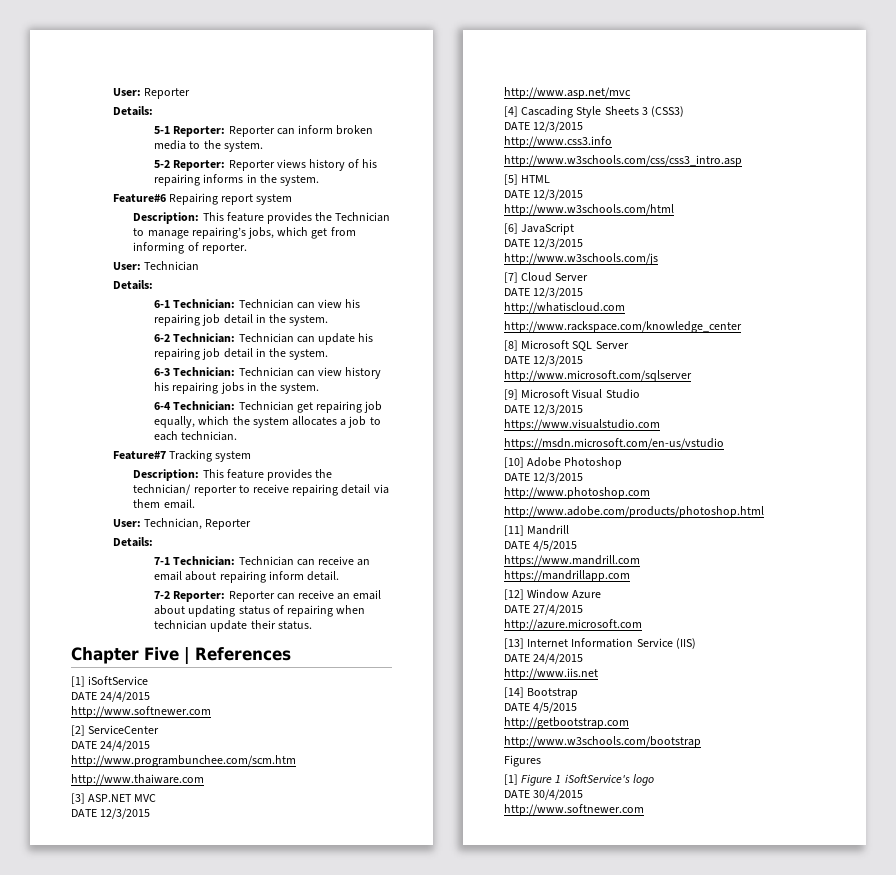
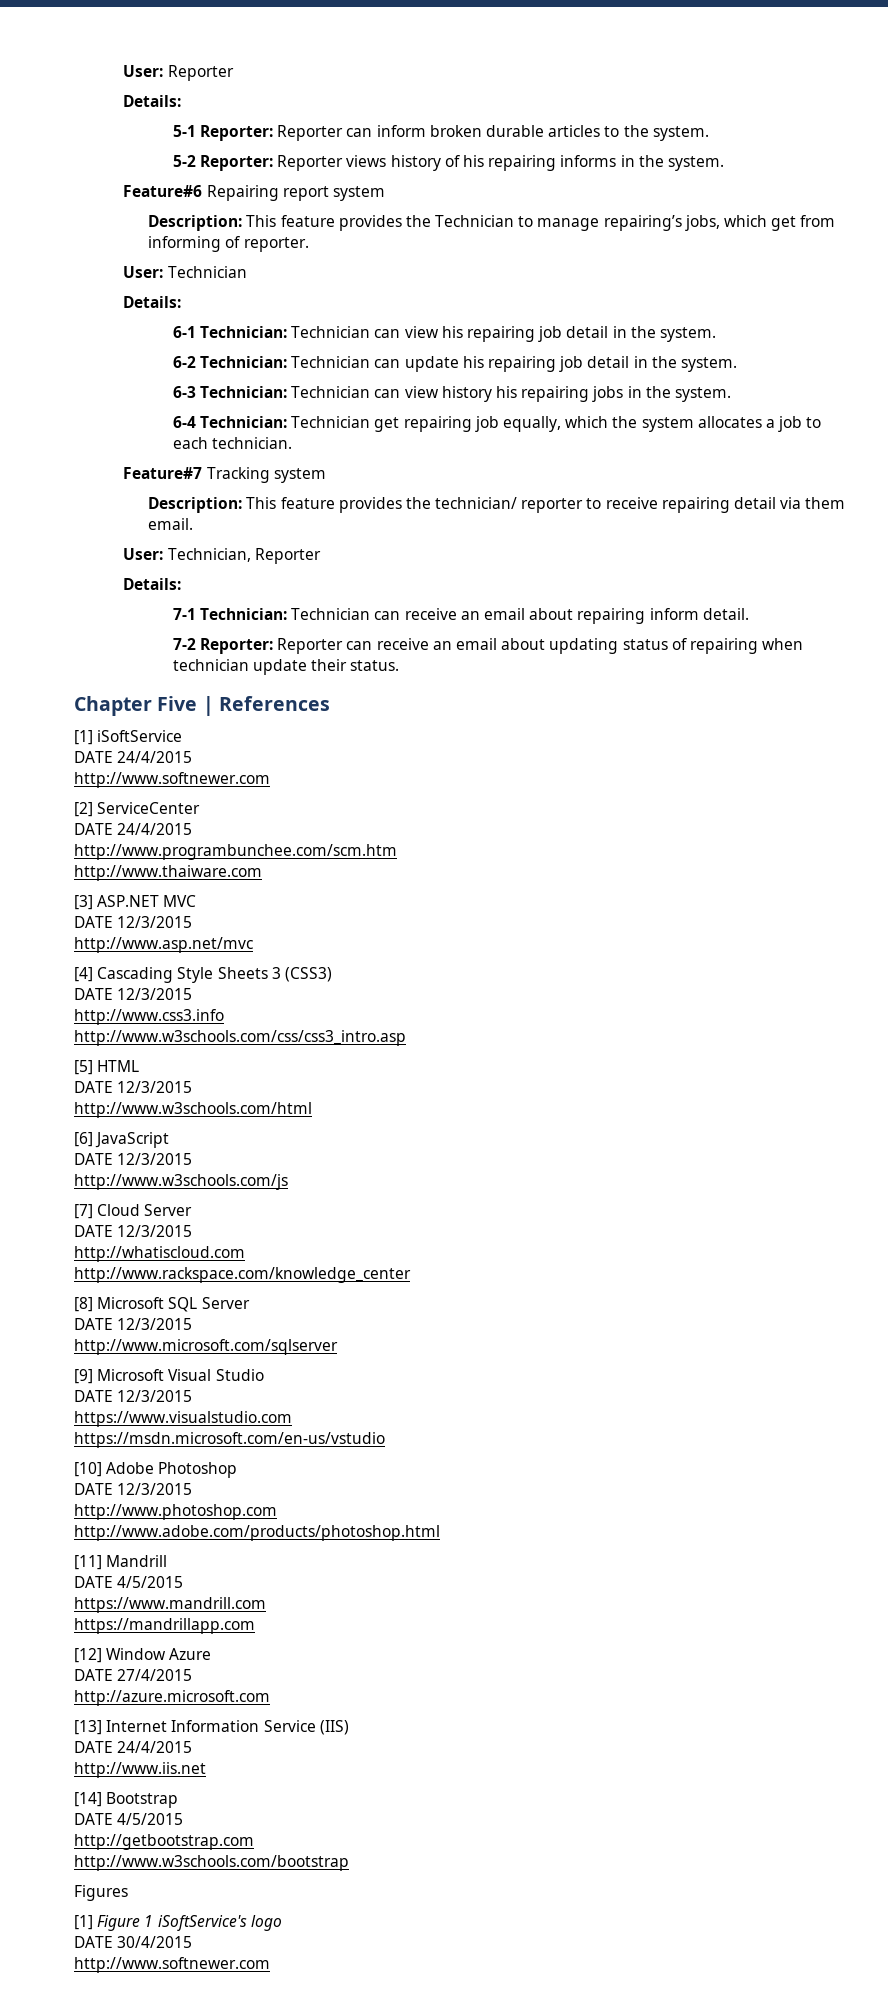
- 5-1 Reporter: Reporter can inform broken media to the system.
+ 5-1 Reporter: Reporter can inform broken durable articles to the system.

